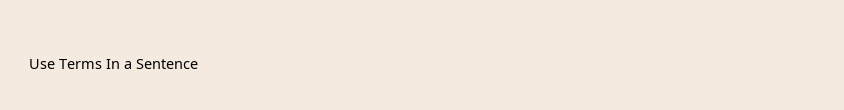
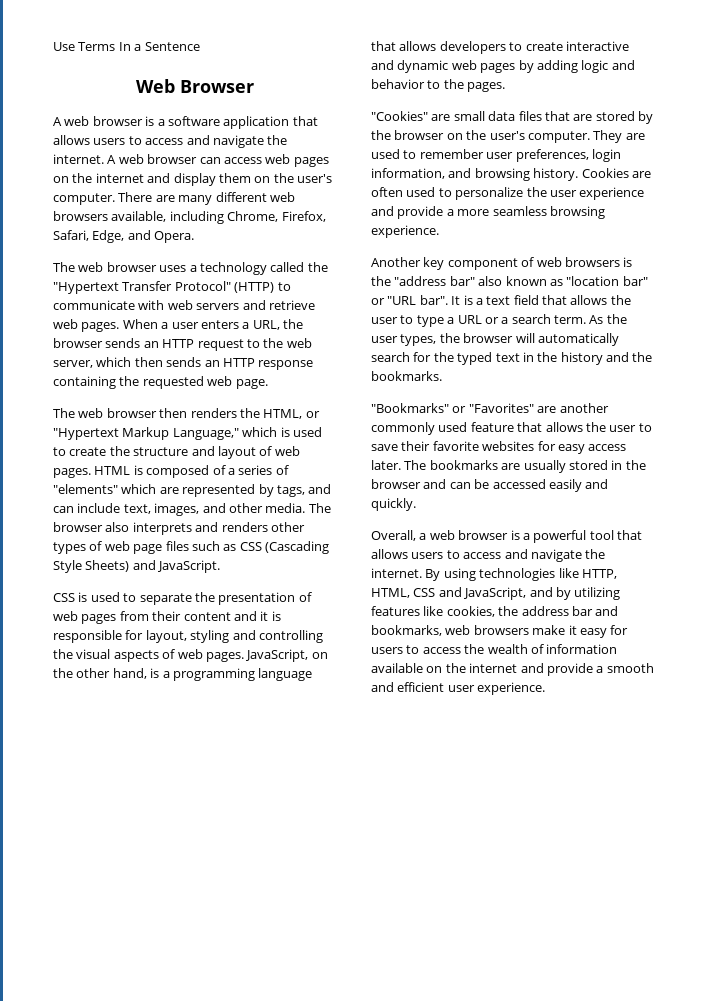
+ Web Browser
+ A web browser is a software application that allows users to access and navigate the internet. A web browser can access web pages on the internet and display them on the user's computer. There are many different web browsers available, including Chrome, Firefox, Safari, Edge, and Opera.
+ The web browser uses a technology called the "Hypertext Transfer Protocol" (HTTP) to communicate with web servers and retrieve web pages. When a user enters a URL, the browser sends an HTTP request to the web server, which then sends an HTTP response containing the requested web page.
+ The web browser then renders the HTML, or "Hypertext Markup Language," which is used to create the structure and layout of web pages. HTML is composed of a series of "elements" which are represented by tags, and can include text, images, and other media. The browser also interprets and renders other types of web page files such as CSS (Cascading Style Sheets) and JavaScript.
+ CSS is used to separate the presentation of web pages from their content and it is responsible for layout, styling and controlling the visual aspects of web pages. JavaScript, on the other hand, is a programming language that allows developers to create interactive and dynamic web pages by adding logic and behavior to the pages.
+ "Cookies" are small data files that are stored by the browser on the user's computer. They are used to remember user preferences, login information, and browsing history. Cookies are often used to personalize the user experience and provide a more seamless browsing experience.
+ Another key component of web browsers is the "address bar" also known as "location bar" or "URL bar". It is a text field that allows the user to type a URL or a search term. As the user types, the browser will automatically search for the typed text in the history and the bookmarks.
+ "Bookmarks" or "Favorites" are another commonly used feature that allows the user to save their favorite websites for easy access later. The bookmarks are usually stored in the browser and can be accessed easily and quickly.
+ Overall, a web browser is a powerful tool that allows users to access and navigate the internet. By using technologies like HTTP, HTML, CSS and JavaScript, and by utilizing features like cookies, the address bar and bookmarks, web browsers make it easy for users to access the wealth of information available on the internet and provide a smooth and efficient user experience.

